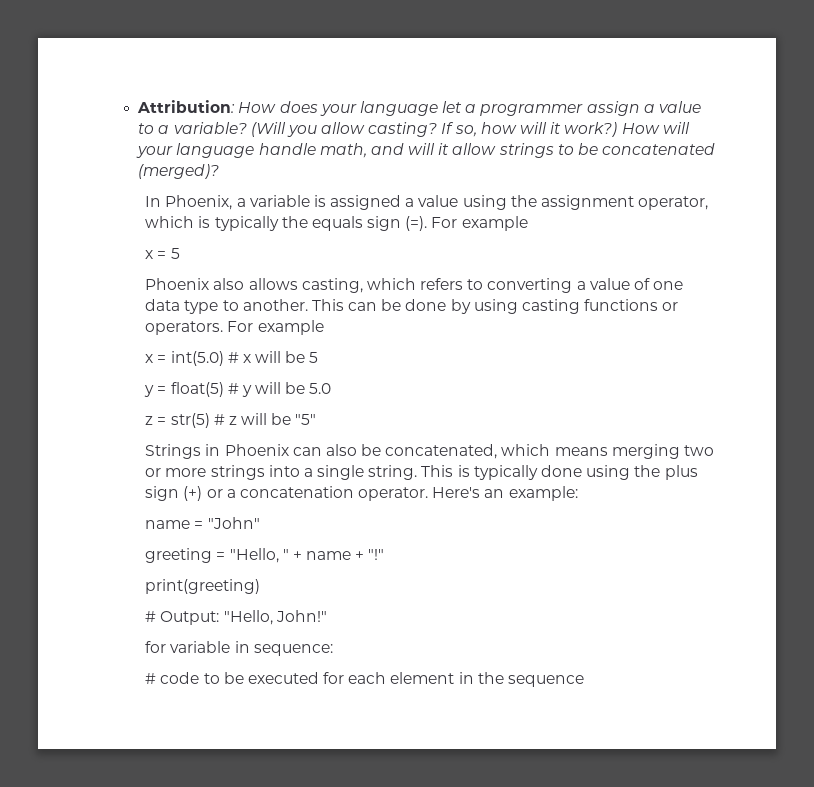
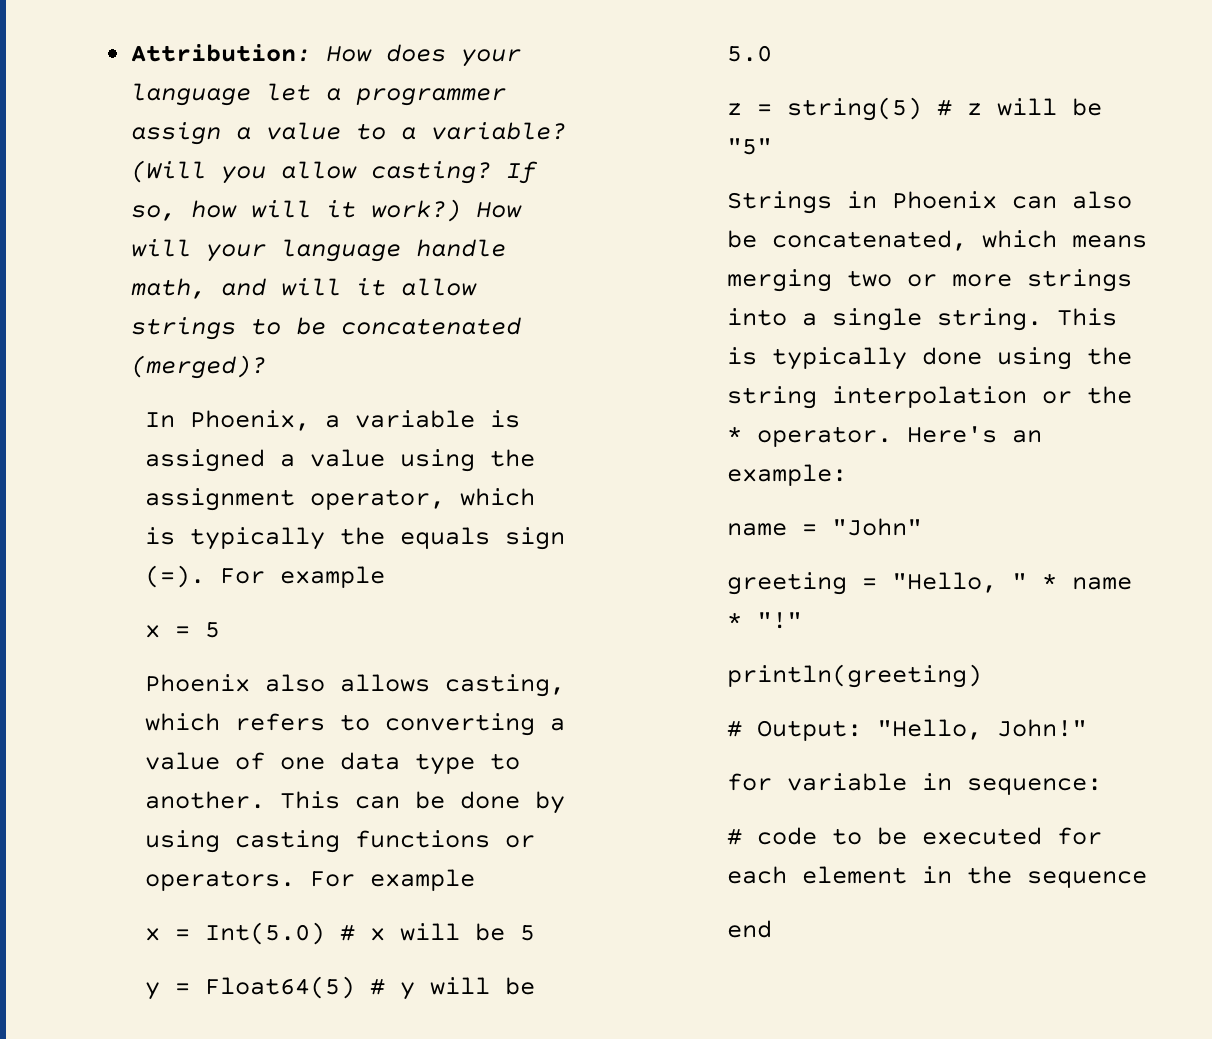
- x = int(5.0) # x will be 5
+ x = Int(5.0) # x will be 5
- y = float(5) # y will be 5.0
+ y = Float64(5) # y will be 5.0
- z = str(5) # z will be "5"
+ z = string(5) # z will be "5"
- This is typically done using the plus sign (+) or a concatenation operator.
+ This is typically done using the string interpolation or the * operator.
- greeting = "Hello, " + name + "!"
+ greeting = "Hello, " * name * "!"
- print(greeting)
+ println(greeting)
+ end

